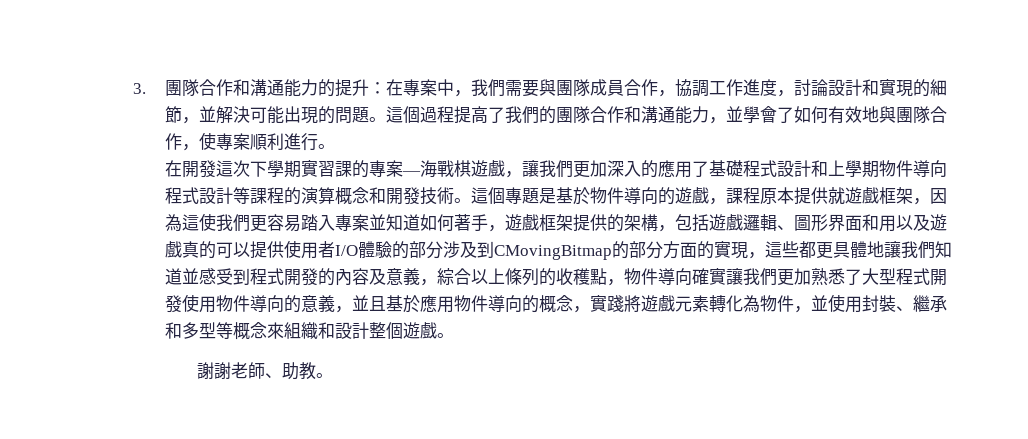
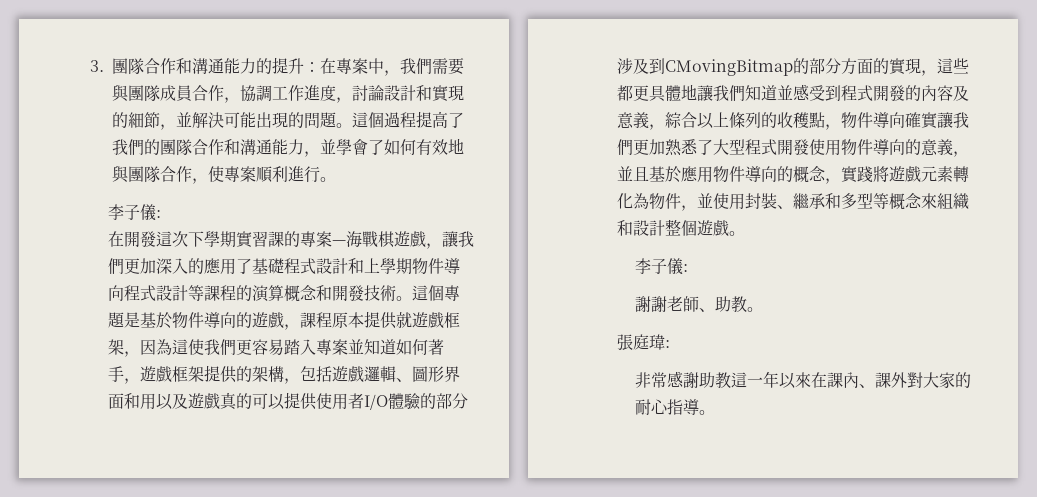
  這個過程提高了我們的團隊合作和溝通能力，並學會了如何有效地與團隊合作，使專案順利進行。
+ 李子儀:
  這個專題是基於物件導向的遊戲，課程原本提供就遊戲框架，因為這使我們更容易踏入專案並知道如何著手，遊戲框架提供的架構，包括遊戲邏輯、圖形界面和用以及遊戲真的可以提供使用者I/O體驗的部分涉及到CMovingBitmap的部分方面的實現，這些都更具體地讓我們知道並感受到程式開發的內容及意義，綜合以上條列的收穫點，物件導向確實讓我們更加熟悉了大型程式開發使用物件導向的意義，並且基於應用物件導向的概念，實踐將遊戲元素轉化為物件，並使用封裝、繼承和多型等概念來組織和設計整個遊戲。
+ 李子儀:
+ 張庭瑋:
+ 非常感謝助教這一年以來在課內、課外對大家的耐心指導。

